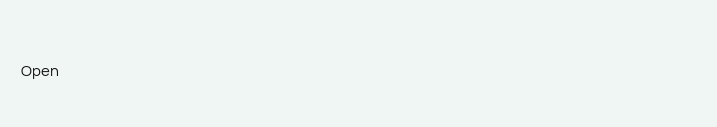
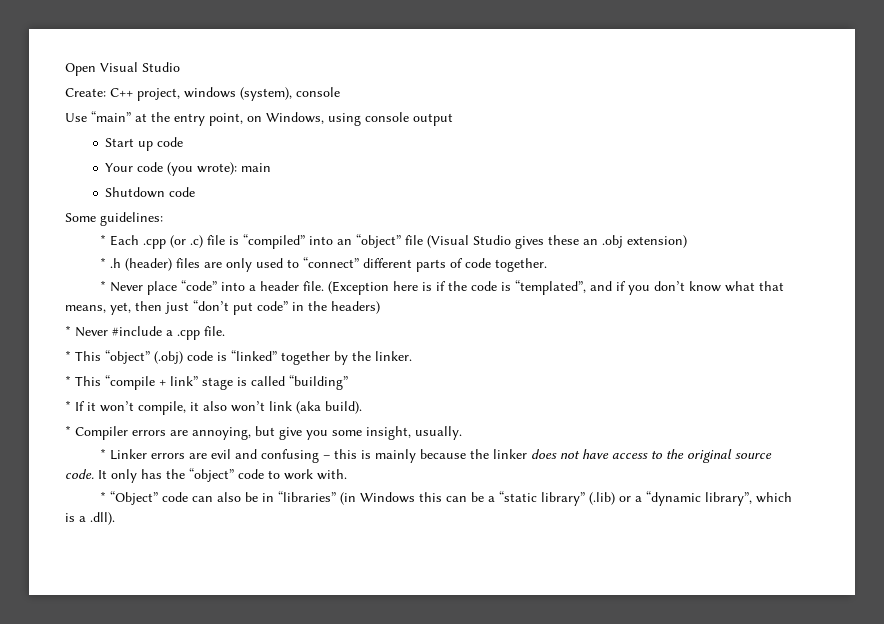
- Open
+ Open Visual Studio
+ Create: C++ project, windows (system), console
+ Use “main” at the entry point, on Windows, using console output
+ Start up code
+ Your code (you wrote): main
+ Shutdown code
+ Some guidelines:
+ * Each .cpp (or .c) file is “compiled” into an “object” file (Visual Studio gives these an .obj extension)
+ * .h (header) files are only used to “connect” different parts of code together.
+ * Never place “code” into a header file. (Exception here is if the code is “templated”, and if you don’t know what that means, yet, then just “don’t put code” in the headers)
+ * Never #include a .cpp file.
+ * This “object” (.obj) code is “linked” together by the linker.
+ * This “compile + link” stage is called “building”
+ * If it won’t compile, it also won’t link (aka build).
+ * Compiler errors are annoying, but give you some insight, usually.
+ * Linker errors are evil and confusing – this is mainly because the linker does not have access to the original source code. It only has the “object” code to work with.
+ * “Object” code can also be in “libraries” (in Windows this can be a “static library” (.lib) or a “dynamic library”, which is a .dll).

